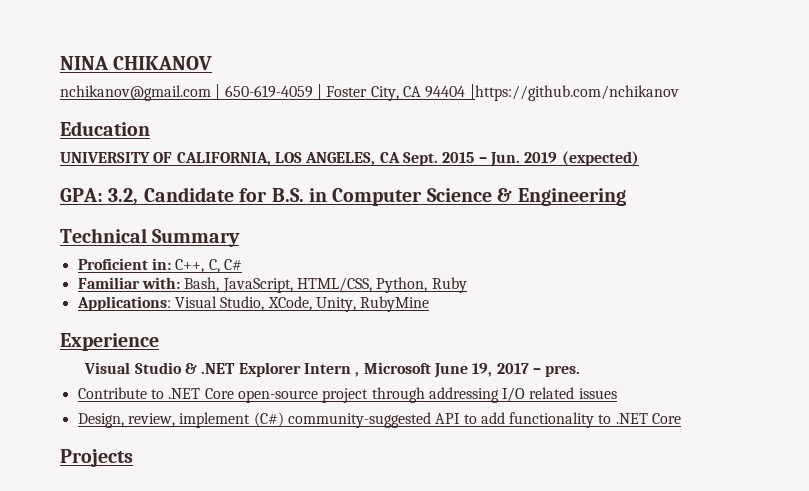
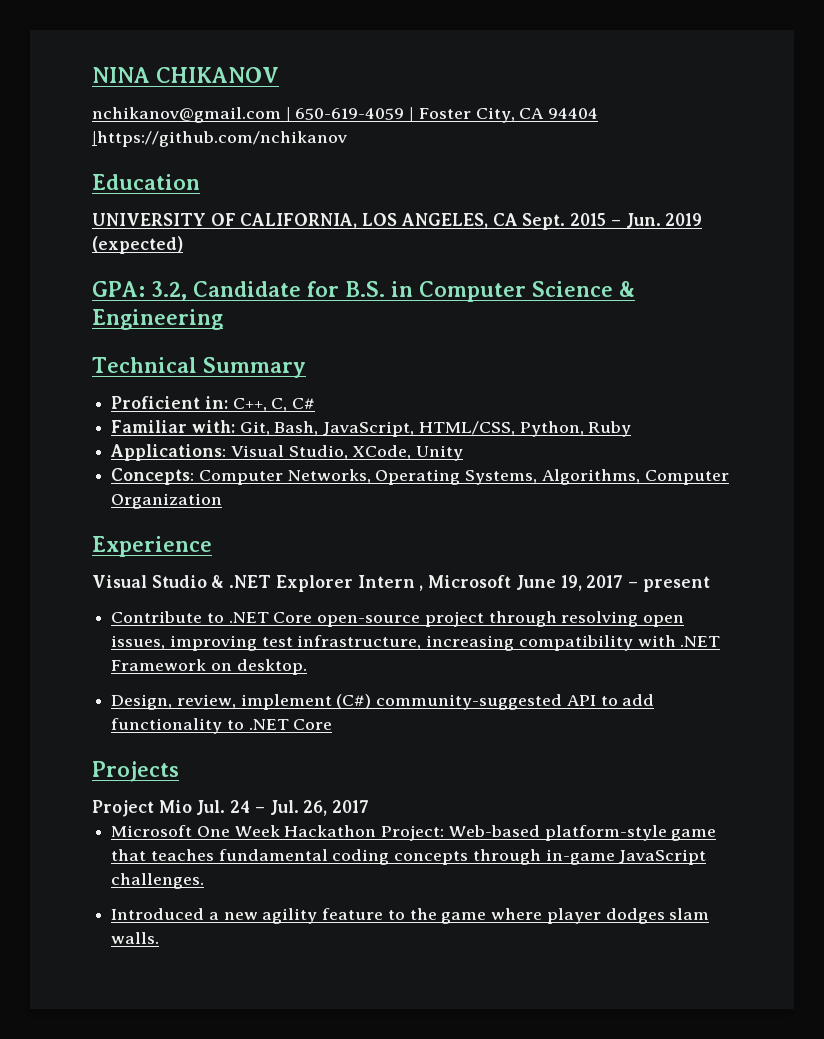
- Familiar with: Bash, JavaScript, HTML/CSS, Python, Ruby
+ Familiar with: Git, Bash, JavaScript, HTML/CSS, Python, Ruby
- Applications: Visual Studio, XCode, Unity, RubyMine
+ Applications: Visual Studio, XCode, Unity
+ Concepts: Computer Networks, Operating Systems, Algorithms, Computer Organization
- Visual Studio & .NET Explorer Intern , Microsoft June 19, 2017 – pres.
+ Visual Studio & .NET Explorer Intern , Microsoft June 19, 2017 – present
- Contribute to .NET Core open-source project through addressing I/O related issues
+ Contribute to .NET Core open-source project through resolving open issues, improving test infrastructure, increasing compatibility with .NET Framework on desktop.
+ Project Mio Jul. 24 – Jul. 26, 2017
+ Microsoft One Week Hackathon Project: Web-based platform-style game that teaches fundamental coding concepts through in-game JavaScript challenges.
+ Introduced a new agility feature to the game where player dodges slam walls.

